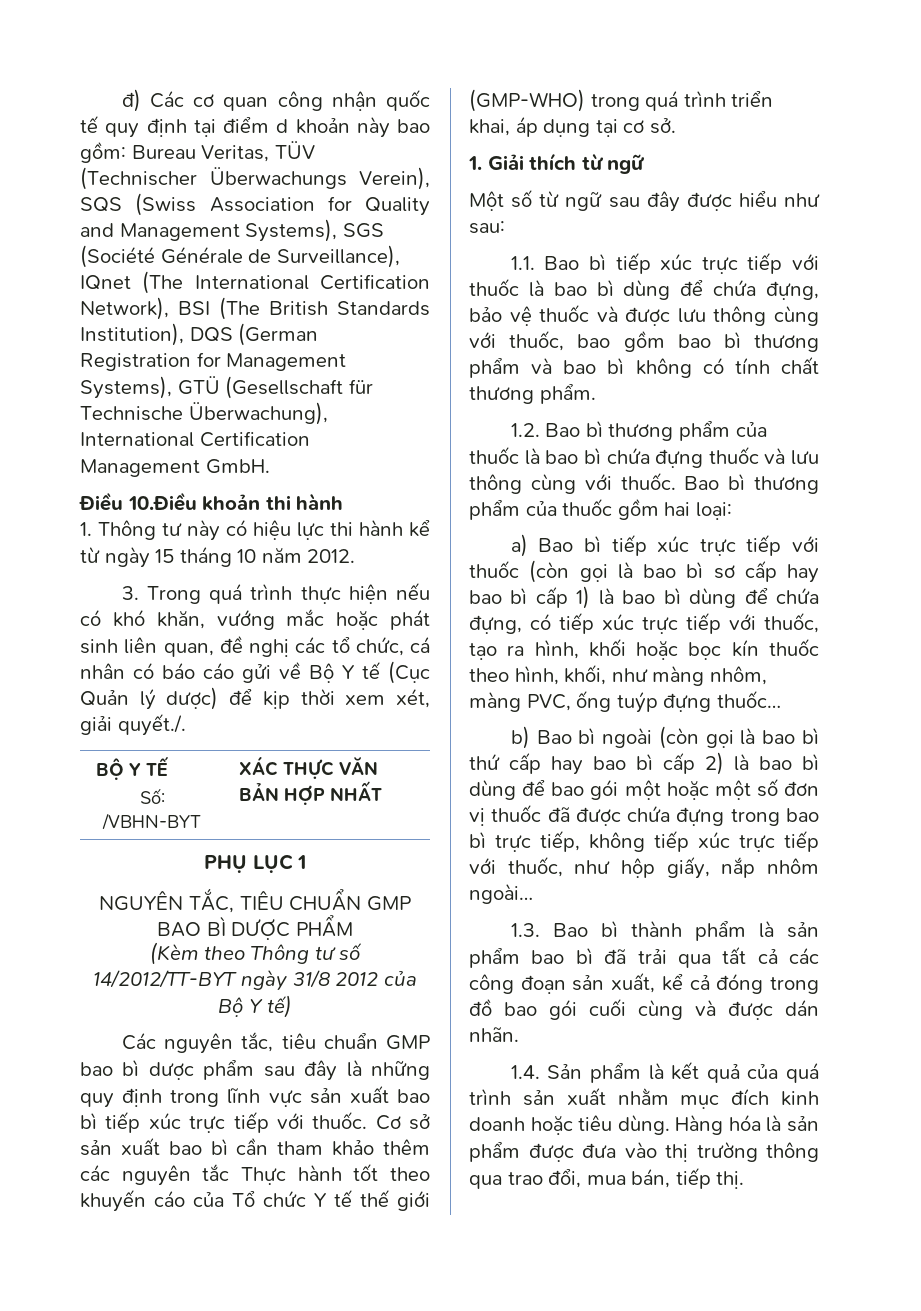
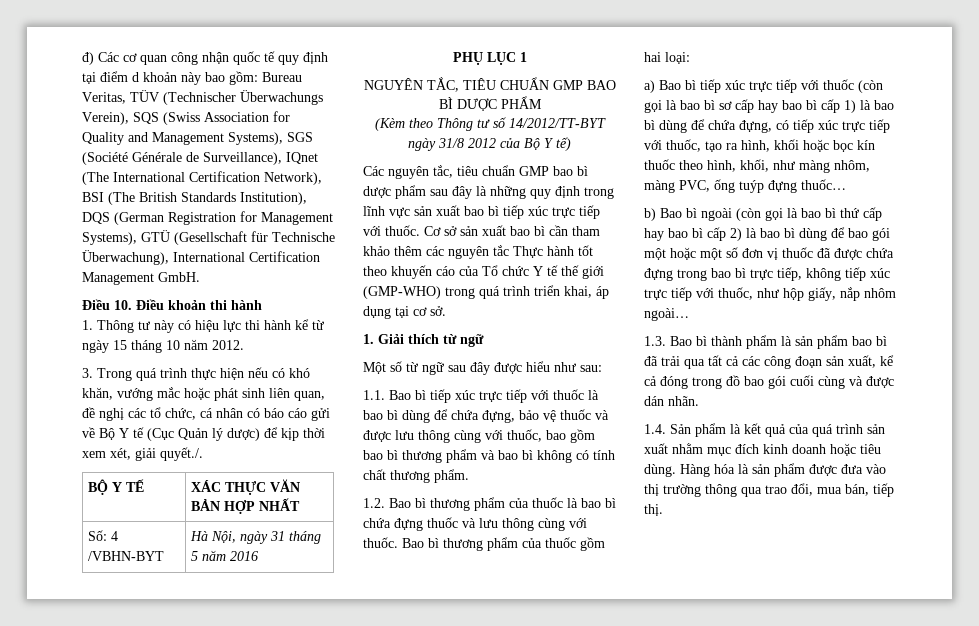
- Điều 10.Điều khoản thi hành
+ Điều 10. Điều khoản thi hành
- BỘ Y TẾ
- Số: /VBHN-BYT | XÁC THỰC VĂN BẢN HỢP NHẤT
+ BỘ Y TẾ | XÁC THỰC VĂN BẢN HỢP NHẤT
+ Số: 4 /VBHN-BYT | Hà Nội, ngày 31 tháng 5 năm 2016

